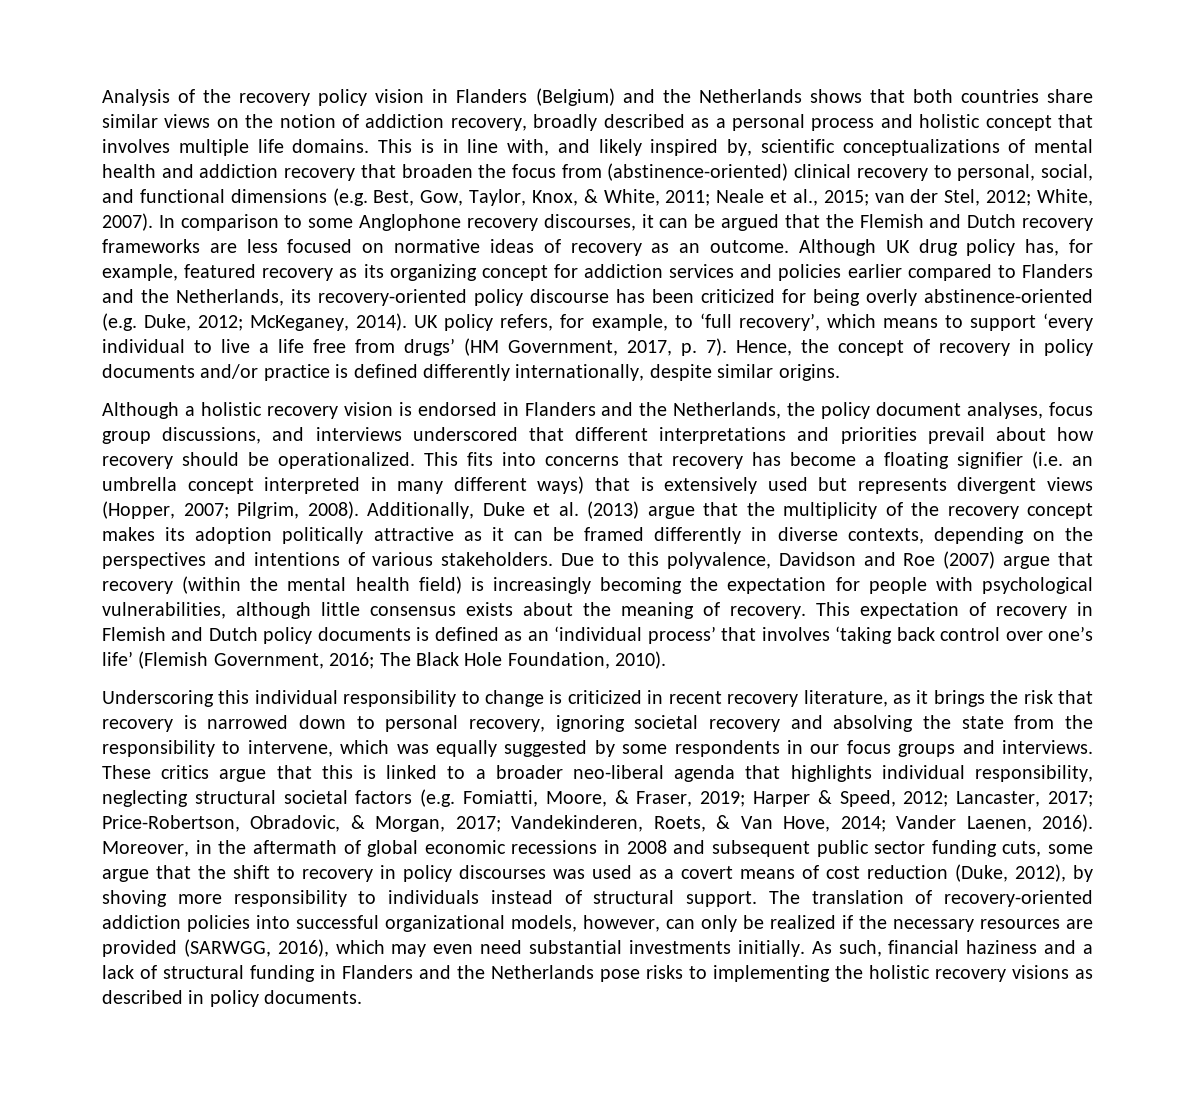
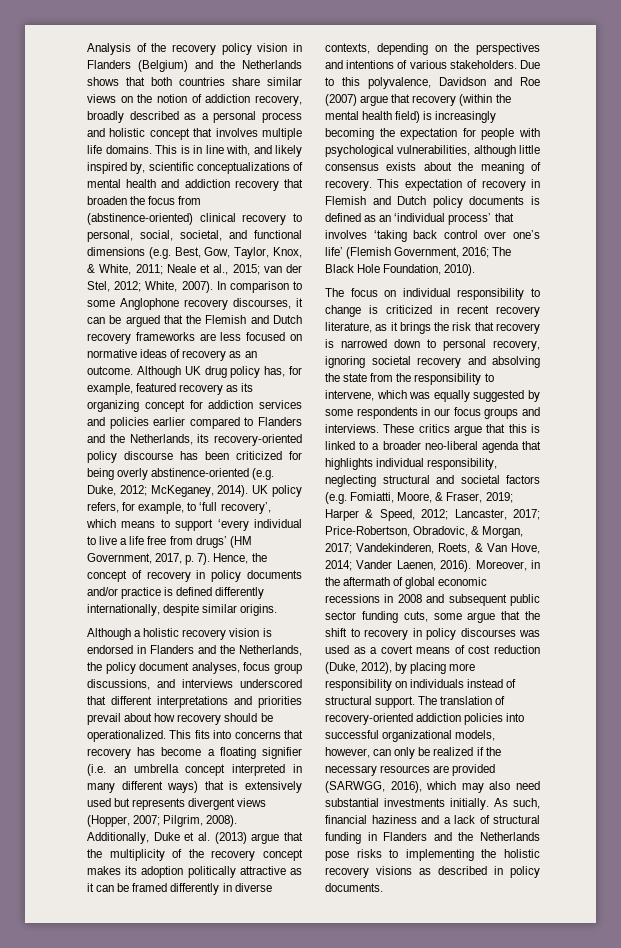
- This is in line with, and likely inspired by, scientific conceptualizations of mental health and addiction recovery that broaden the focus from (abstinence-oriented) clinical recovery to personal, social, and functional dimensions (e.g. Best, Gow, Taylor, Knox, & White, 2011; Neale et al., 2015; van der Stel, 2012; White, 2007).
+ This is in line with, and likely inspired by, scientific conceptualizations of mental health and addiction recovery that broaden the focus from (abstinence-oriented) clinical recovery to personal, social, societal, and functional dimensions (e.g. Best, Gow, Taylor, Knox, & White, 2011; Neale et al., 2015; van der Stel, 2012; White, 2007).
- Underscoring this individual responsibility to change is criticized in recent recovery literature, as it brings the risk that recovery is narrowed down to personal recovery, ignoring societal recovery and absolving the state from the responsibility to intervene, which was equally suggested by some respondents in our focus groups and interviews.
+ The focus on individual responsibility to change is criticized in recent recovery literature, as it brings the risk that recovery is narrowed down to personal recovery, ignoring societal recovery and absolving the state from the responsibility to intervene, which was equally suggested by some respondents in our focus groups and interviews.
- These critics argue that this is linked to a broader neo-liberal agenda that highlights individual responsibility, neglecting structural societal factors (e.g. Fomiatti, Moore, & Fraser, 2019; Harper & Speed, 2012; Lancaster, 2017; Price-Robertson, Obradovic, & Morgan, 2017; Vandekinderen, Roets, & Van Hove, 2014; Vander Laenen, 2016).
+ These critics argue that this is linked to a broader neo-liberal agenda that highlights individual responsibility, neglecting structural and societal factors (e.g. Fomiatti, Moore, & Fraser, 2019; Harper & Speed, 2012; Lancaster, 2017; Price-Robertson, Obradovic, & Morgan, 2017; Vandekinderen, Roets, & Van Hove, 2014; Vander Laenen, 2016).
- Moreover, in the aftermath of global economic recessions in 2008 and subsequent public sector funding cuts, some argue that the shift to recovery in policy discourses was used as a covert means of cost reduction (Duke, 2012), by shoving more responsibility to individuals instead of structural support.
+ Moreover, in the aftermath of global economic recessions in 2008 and subsequent public sector funding cuts, some argue that the shift to recovery in policy discourses was used as a covert means of cost reduction (Duke, 2012), by placing more responsibility on individuals instead of structural support.
- The translation of recovery-oriented addiction policies into successful organizational models, however, can only be realized if the necessary resources are provided (SARWGG, 2016), which may even need substantial investments initially.
+ The translation of recovery-oriented addiction policies into successful organizational models, however, can only be realized if the necessary resources are provided (SARWGG, 2016), which may also need substantial investments initially.

